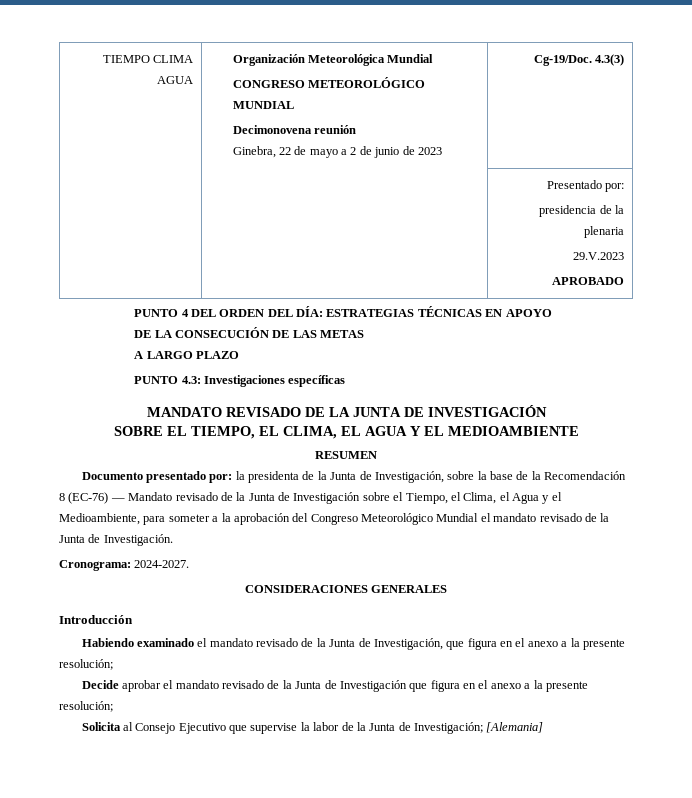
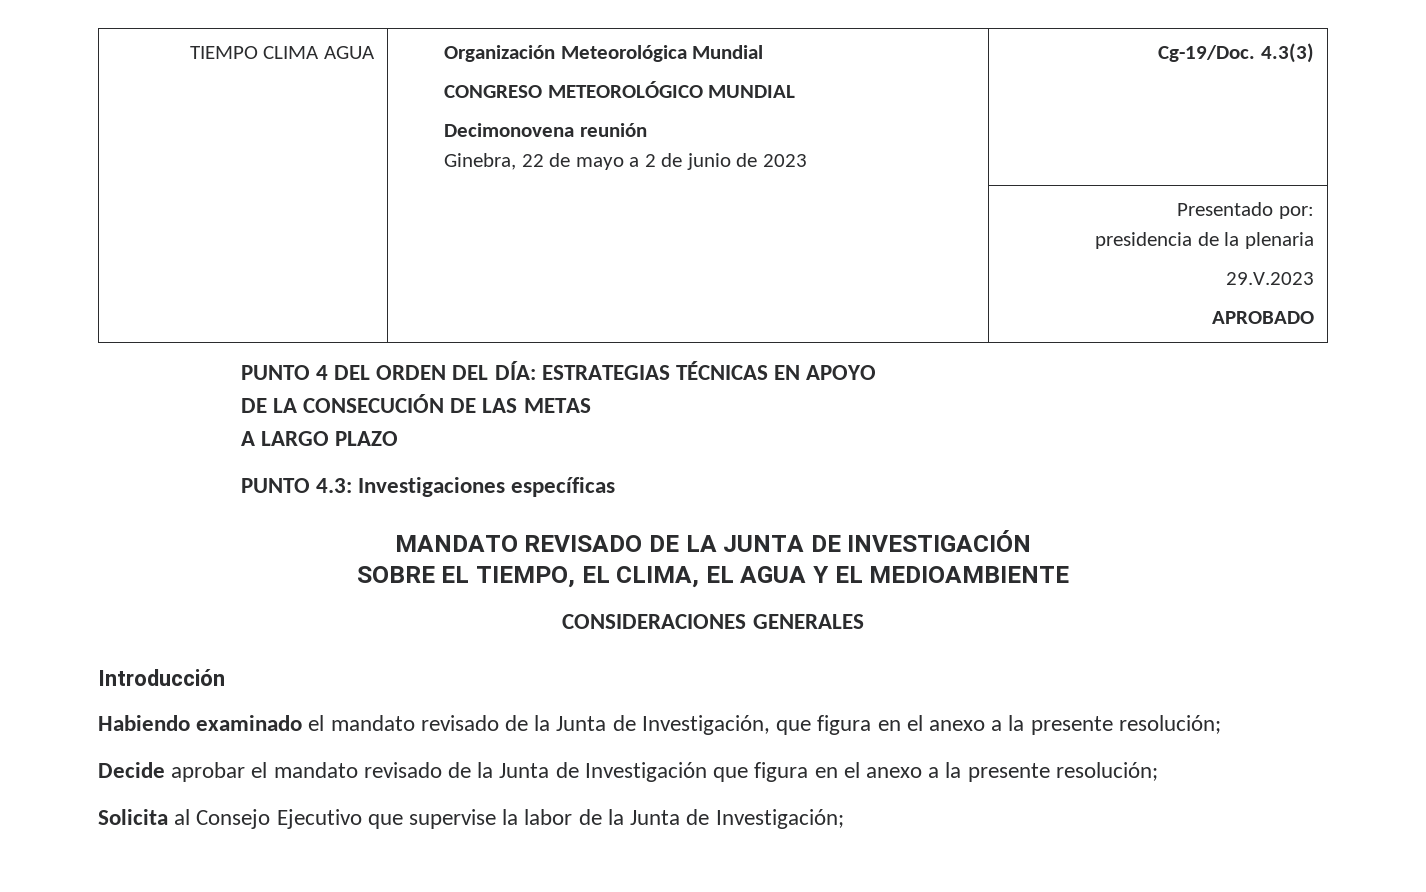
- RESUMEN
- Documento presentado por: la presidenta de la Junta de Investigación, sobre la base de la Recomendación 8 (EC-76) — Mandato revisado de la Junta de Investigación sobre el Tiempo, el Clima, el Agua y el Medioambiente, para someter a la aprobación del Congreso Meteorológico Mundial el mandato revisado de la Junta de Investigación.
- Cronograma: 2024-2027.
- Solicita al Consejo Ejecutivo que supervise la labor de la Junta de Investigación; [Alemania]
+ Solicita al Consejo Ejecutivo que supervise la labor de la Junta de Investigación;

